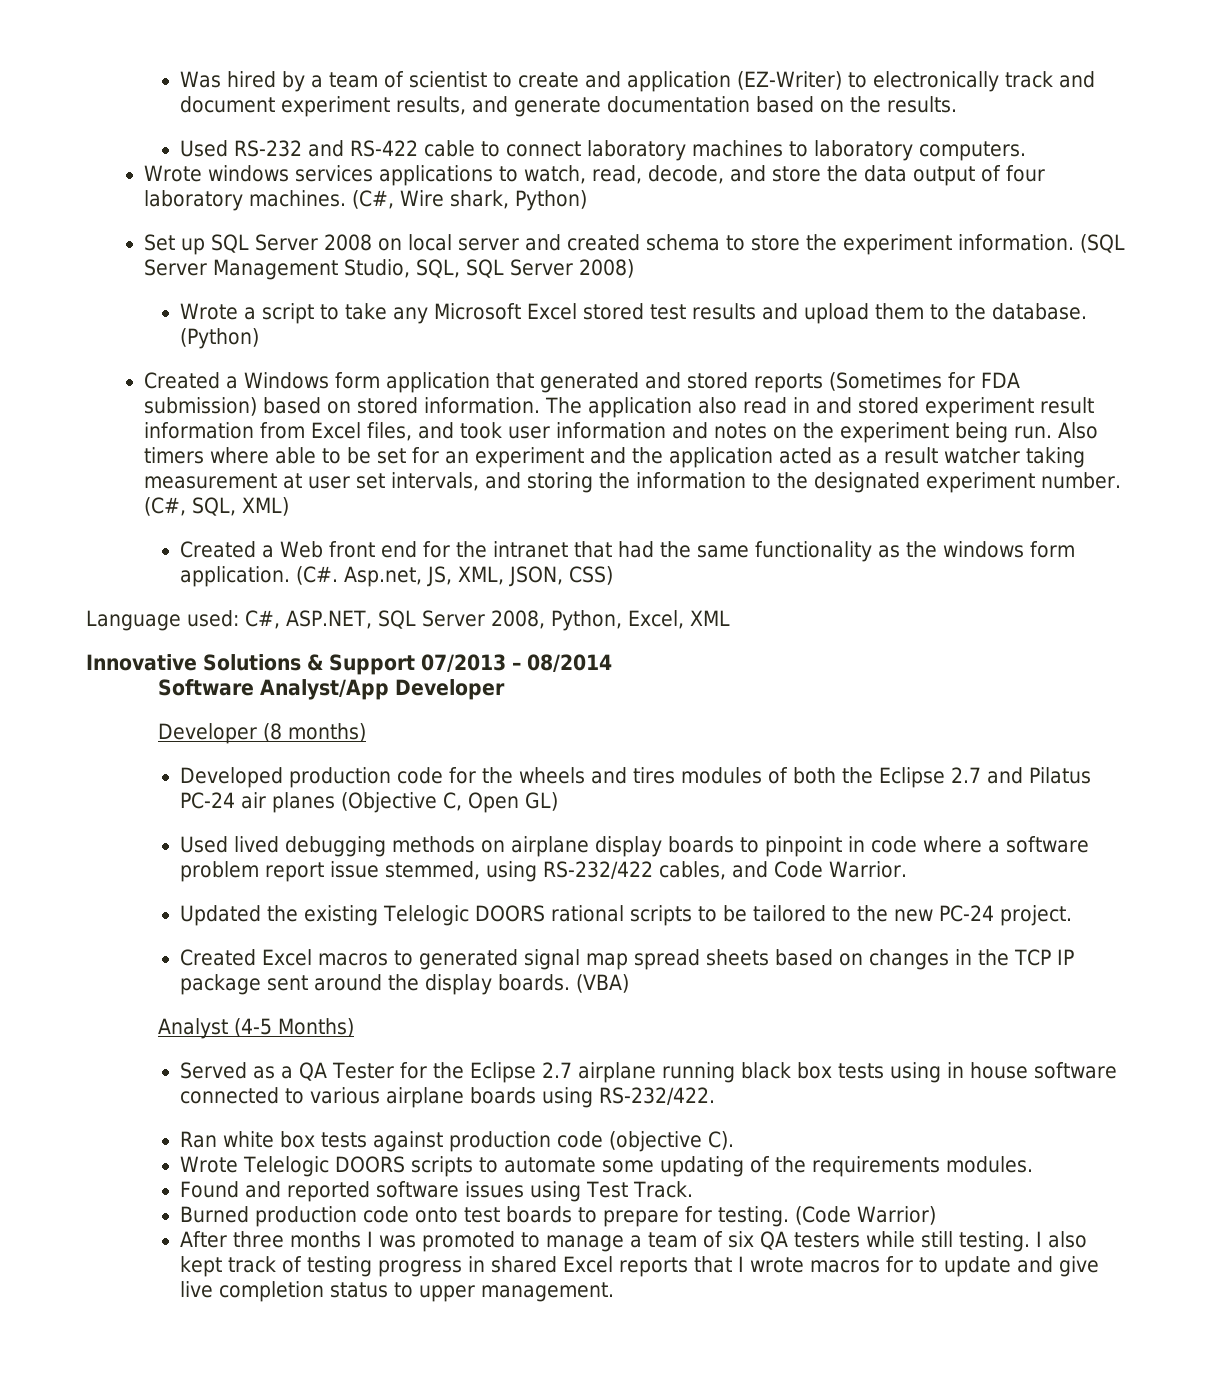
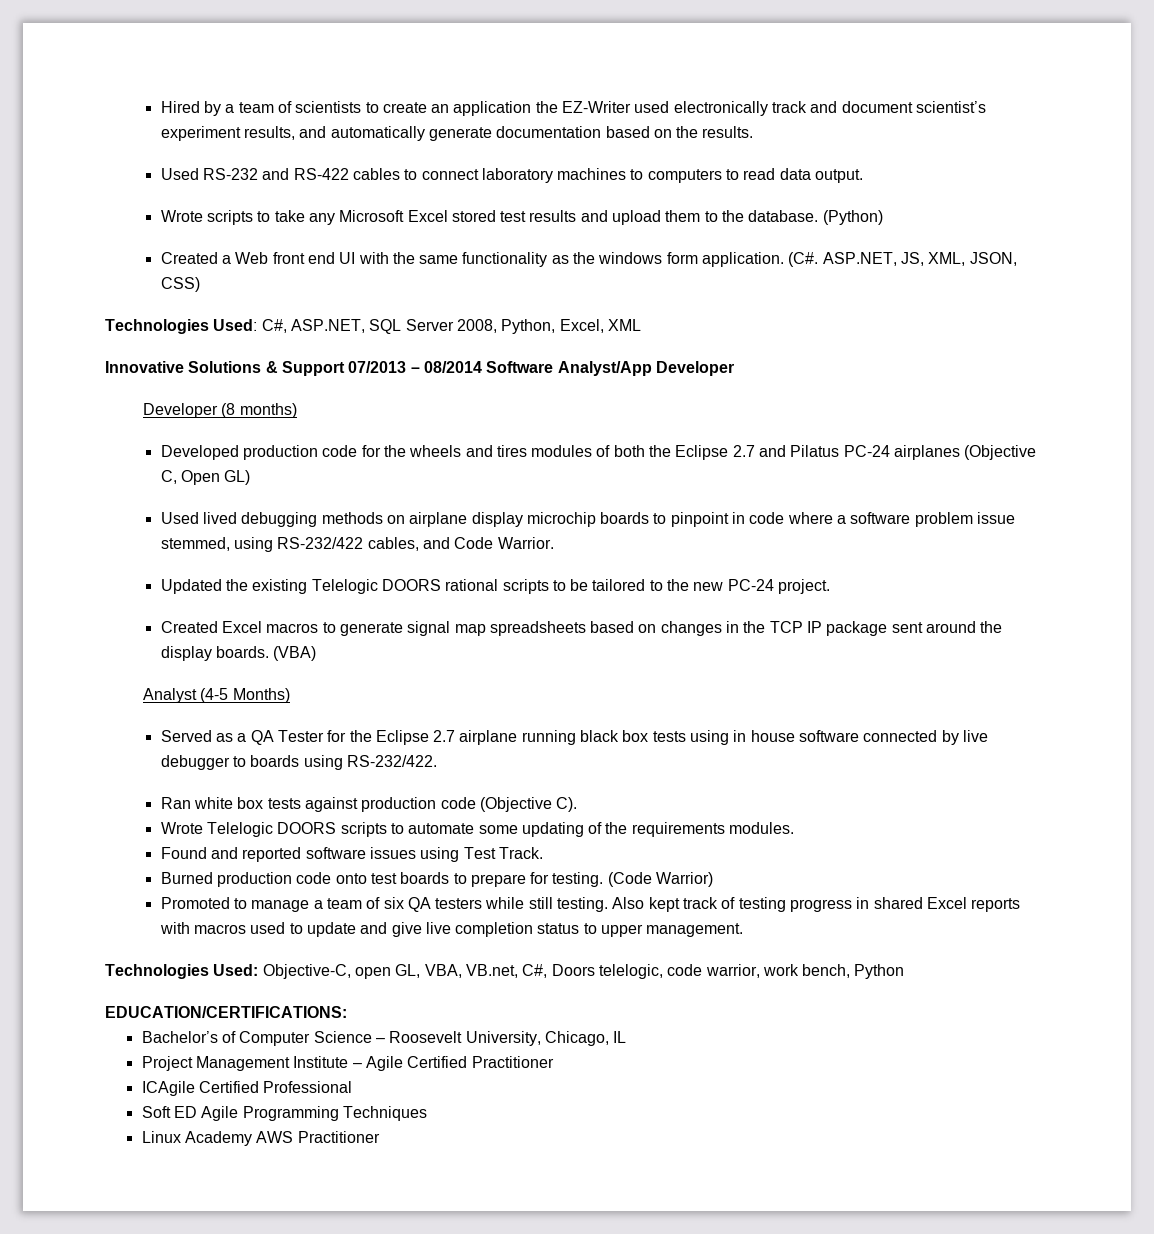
- Was hired by a team of scientist to create and application (EZ-Writer) to electronically track and document experiment results, and generate documentation based on the results.
+ Hired by a team of scientists to create an application the EZ-Writer used electronically track and document scientist’s experiment results, and automatically generate documentation based on the results.
- Used RS-232 and RS-422 cable to connect laboratory machines to laboratory computers.
- Wrote windows services applications to watch, read, decode, and store the data output of four laboratory machines. (C#, Wire shark, Python)
- Set up SQL Server 2008 on local server and created schema to store the experiment information. (SQL Server Management Studio, SQL, SQL Server 2008)
- Wrote a script to take any Microsoft Excel stored test results and upload them to the database.
+ Used RS-232 and RS-422 cables to connect laboratory machines to computers to read data output.
+ Wrote scripts to take any Microsoft Excel stored test results and upload them to the database.
- Created a Windows form application that generated and stored reports (Sometimes for FDA submission) based on stored information. The application also read in and stored experiment result information from Excel files, and took user information and notes on the experiment being run. Also timers where able to be set for an experiment and the application acted as a result watcher taking measurement at user set intervals, and storing the information to the designated experiment number. (C#, SQL, XML)
- Created a Web front end for the intranet that had the same functionality as the windows form application.
+ Created a Web front end UI with the same functionality as the windows form application.
- (C#. Asp.net, JS, XML, JSON, CSS)
+ (C#. ASP.NET, JS, XML, JSON, CSS)
- Language used: C#, ASP.NET, SQL Server 2008, Python, Excel, XML
+ Technologies Used: C#, ASP.NET, SQL Server 2008, Python, Excel, XML
- Innovative Solutions & Support 07/2013 – 08/2014
- Software Analyst/App Developer
+ Innovative Solutions & Support 07/2013 – 08/2014 Software Analyst/App Developer
- Developed production code for the wheels and tires modules of both the Eclipse 2.7 and Pilatus PC-24 air planes (Objective C, Open GL)
+ Developed production code for the wheels and tires modules of both the Eclipse 2.7 and Pilatus PC-24 airplanes (Objective C, Open GL)
- Used lived debugging methods on airplane display boards to pinpoint in code where a software problem report issue stemmed, using RS-232/422 cables, and Code Warrior.
+ Used lived debugging methods on airplane display microchip boards to pinpoint in code where a software problem issue stemmed, using RS-232/422 cables, and Code Warrior.
- Created Excel macros to generated signal map spread sheets based on changes in the TCP IP package sent around the display boards.
+ Created Excel macros to generate signal map spreadsheets based on changes in the TCP IP package sent around the display boards.
- Served as a QA Tester for the Eclipse 2.7 airplane running black box tests using in house software connected to various airplane boards using RS-232/422.
+ Served as a QA Tester for the Eclipse 2.7 airplane running black box tests using in house software connected by live debugger to boards using RS-232/422.
- Ran white box tests against production code (objective C).
+ Ran white box tests against production code (Objective C).
- After three months I was promoted to manage a team of six QA testers while still testing.
+ Promoted to manage a team of six QA testers while still testing.
- I also kept track of testing progress in shared Excel reports that I wrote macros for to update and give live completion status to upper management.
+ Also kept track of testing progress in shared Excel reports with macros used to update and give live completion status to upper management.
+ Technologies Used: Objective-C, open GL, VBA, VB.net, C#, Doors telelogic, code warrior, work bench, Python
+ EDUCATION/CERTIFICATIONS:
+ Bachelor’s of Computer Science – Roosevelt University, Chicago, IL
+ Project Management Institute – Agile Certified Practitioner
+ ICAgile Certified Professional
+ Soft ED Agile Programming Techniques
+ Linux Academy AWS Practitioner

